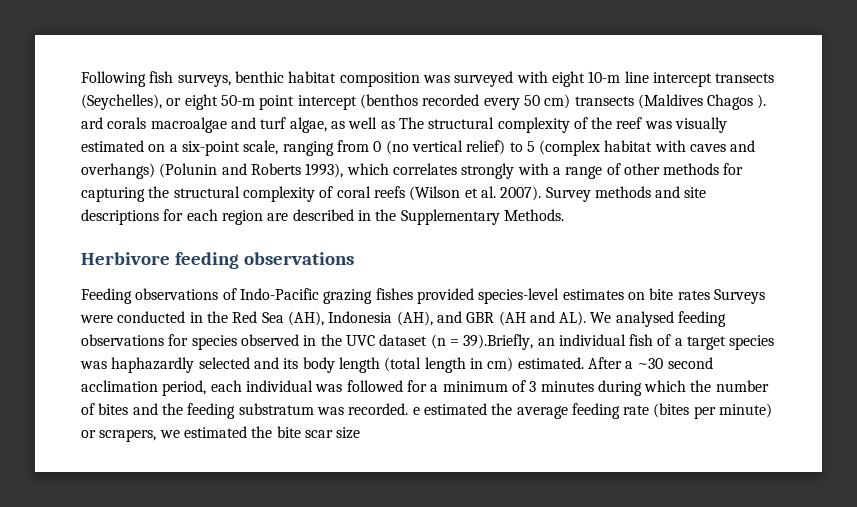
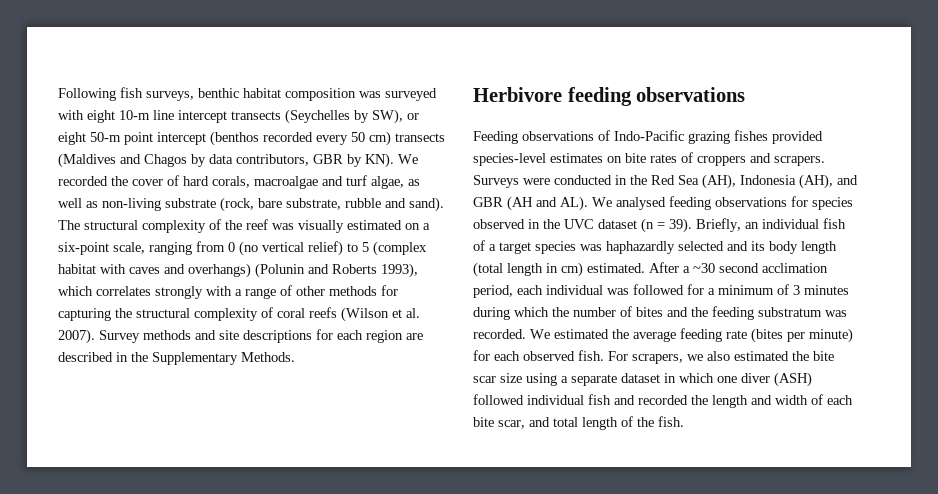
- Following fish surveys, benthic habitat composition was surveyed with eight 10-m line intercept transects (Seychelles), or eight 50-m point intercept (benthos recorded every 50 cm) transects (Maldives Chagos ). ard corals macroalgae and turf algae, as well as The structural complexity of the reef was visually estimated on a six-point scale, ranging from 0 (no vertical relief) to 5 (complex habitat with caves and overhangs) (Polunin and Roberts 1993), which correlates strongly with a range of other methods for capturing the structural complexity of coral reefs (Wilson et al. 2007).
+ Following fish surveys, benthic habitat composition was surveyed with eight 10-m line intercept transects (Seychelles by SW), or eight 50-m point intercept (benthos recorded every 50 cm) transects (Maldives and Chagos by data contributors, GBR by KN). We recorded the cover of hard corals, macroalgae and turf algae, as well as non-living substrate (rock, bare substrate, rubble and sand). The structural complexity of the reef was visually estimated on a six-point scale, ranging from 0 (no vertical relief) to 5 (complex habitat with caves and overhangs) (Polunin and Roberts 1993), which correlates strongly with a range of other methods for capturing the structural complexity of coral reefs (Wilson et al. 2007).
- Feeding observations of Indo-Pacific grazing fishes provided species-level estimates on bite rates Surveys were conducted in the Red Sea (AH), Indonesia (AH), and GBR (AH and AL). We analysed feeding observations for species observed in the UVC dataset (n = 39).Briefly, an individual fish of a target species was haphazardly selected and its body length (total length in cm) estimated.
+ Feeding observations of Indo-Pacific grazing fishes provided species-level estimates on bite rates of croppers and scrapers. Surveys were conducted in the Red Sea (AH), Indonesia (AH), and GBR (AH and AL). We analysed feeding observations for species observed in the UVC dataset (n = 39). Briefly, an individual fish of a target species was haphazardly selected and its body length (total length in cm) estimated.
- After a ~30 second acclimation period, each individual was followed for a minimum of 3 minutes during which the number of bites and the feeding substratum was recorded. e estimated the average feeding rate (bites per minute) or scrapers, we estimated the bite scar size
+ After a ~30 second acclimation period, each individual was followed for a minimum of 3 minutes during which the number of bites and the feeding substratum was recorded. We estimated the average feeding rate (bites per minute) for each observed fish. For scrapers, we also estimated the bite scar size using a separate dataset in which one diver (ASH) followed individual fish and recorded the length and width of each bite scar, and total length of the fish.

